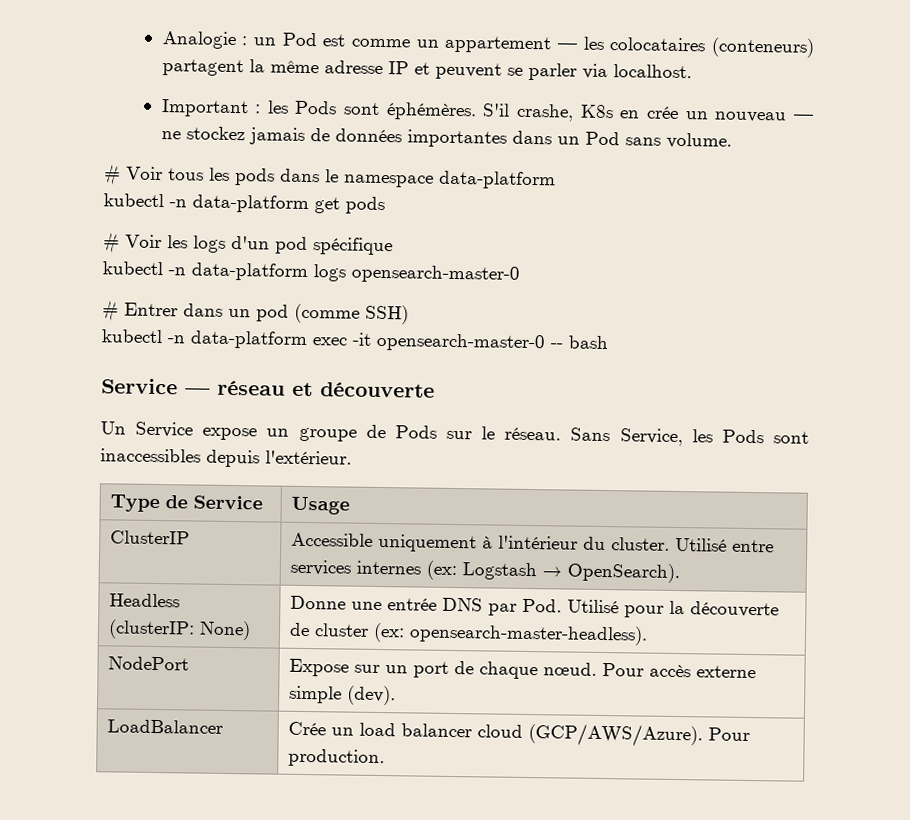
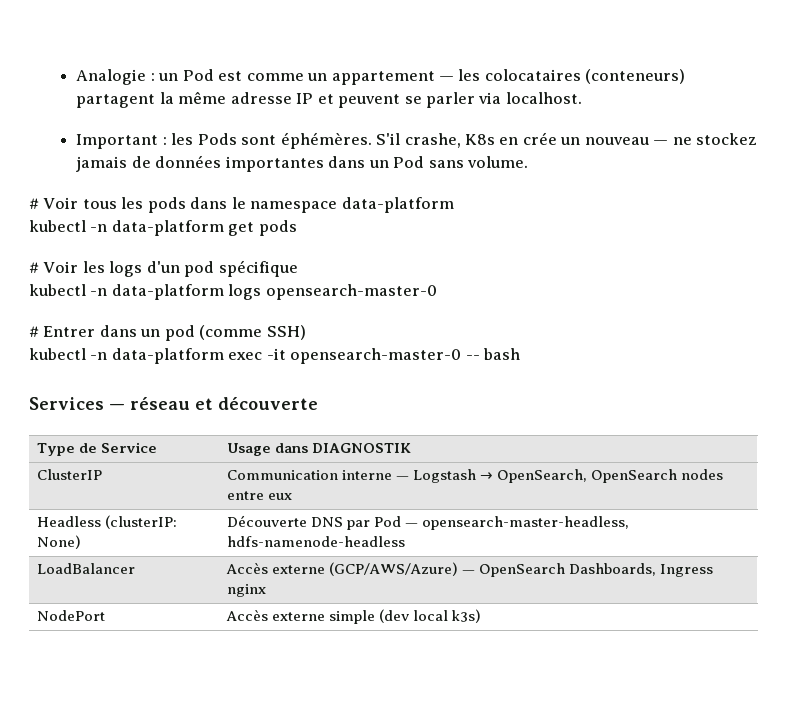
- Service — réseau et découverte
+ Services — réseau et découverte
- Un Service expose un groupe de Pods sur le réseau. Sans Service, les Pods sont inaccessibles depuis l'extérieur.
- Type de Service | Usage
+ Type de Service | Usage dans DIAGNOSTIK
- ClusterIP | Accessible uniquement à l'intérieur du cluster. Utilisé entre services internes (ex: Logstash → OpenSearch).
- Headless (clusterIP: None) | Donne une entrée DNS par Pod. Utilisé pour la découverte de cluster (ex: opensearch-master-headless).
- NodePort | Expose sur un port de chaque nœud. Pour accès externe simple (dev).
- LoadBalancer | Crée un load balancer cloud (GCP/AWS/Azure). Pour production.
+ ClusterIP | Communication interne — Logstash → OpenSearch, OpenSearch nodes entre eux
+ Headless (clusterIP: None) | Découverte DNS par Pod — opensearch-master-headless, hdfs-namenode-headless
+ LoadBalancer | Accès externe (GCP/AWS/Azure) — OpenSearch Dashboards, Ingress nginx
+ NodePort | Accès externe simple (dev local k3s)

